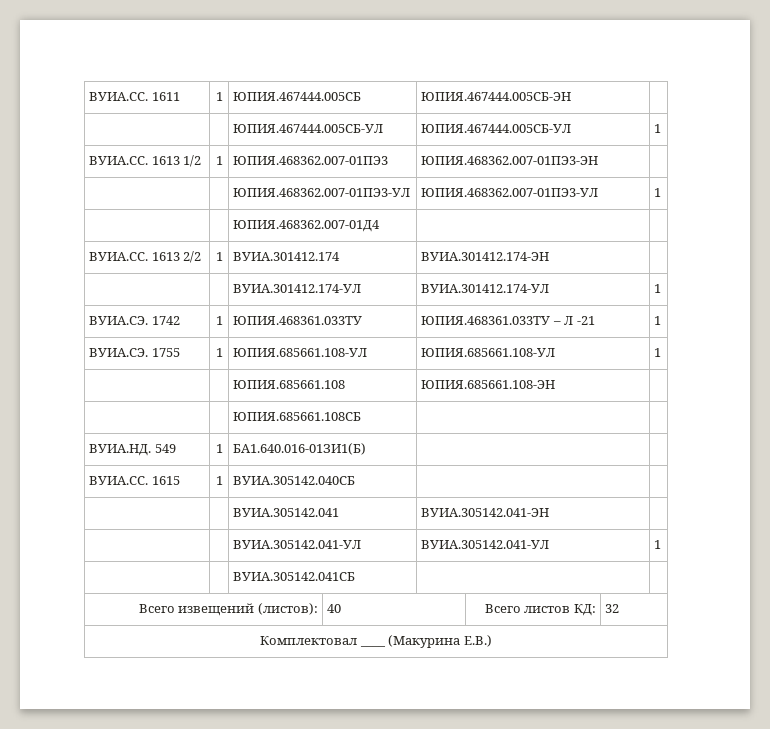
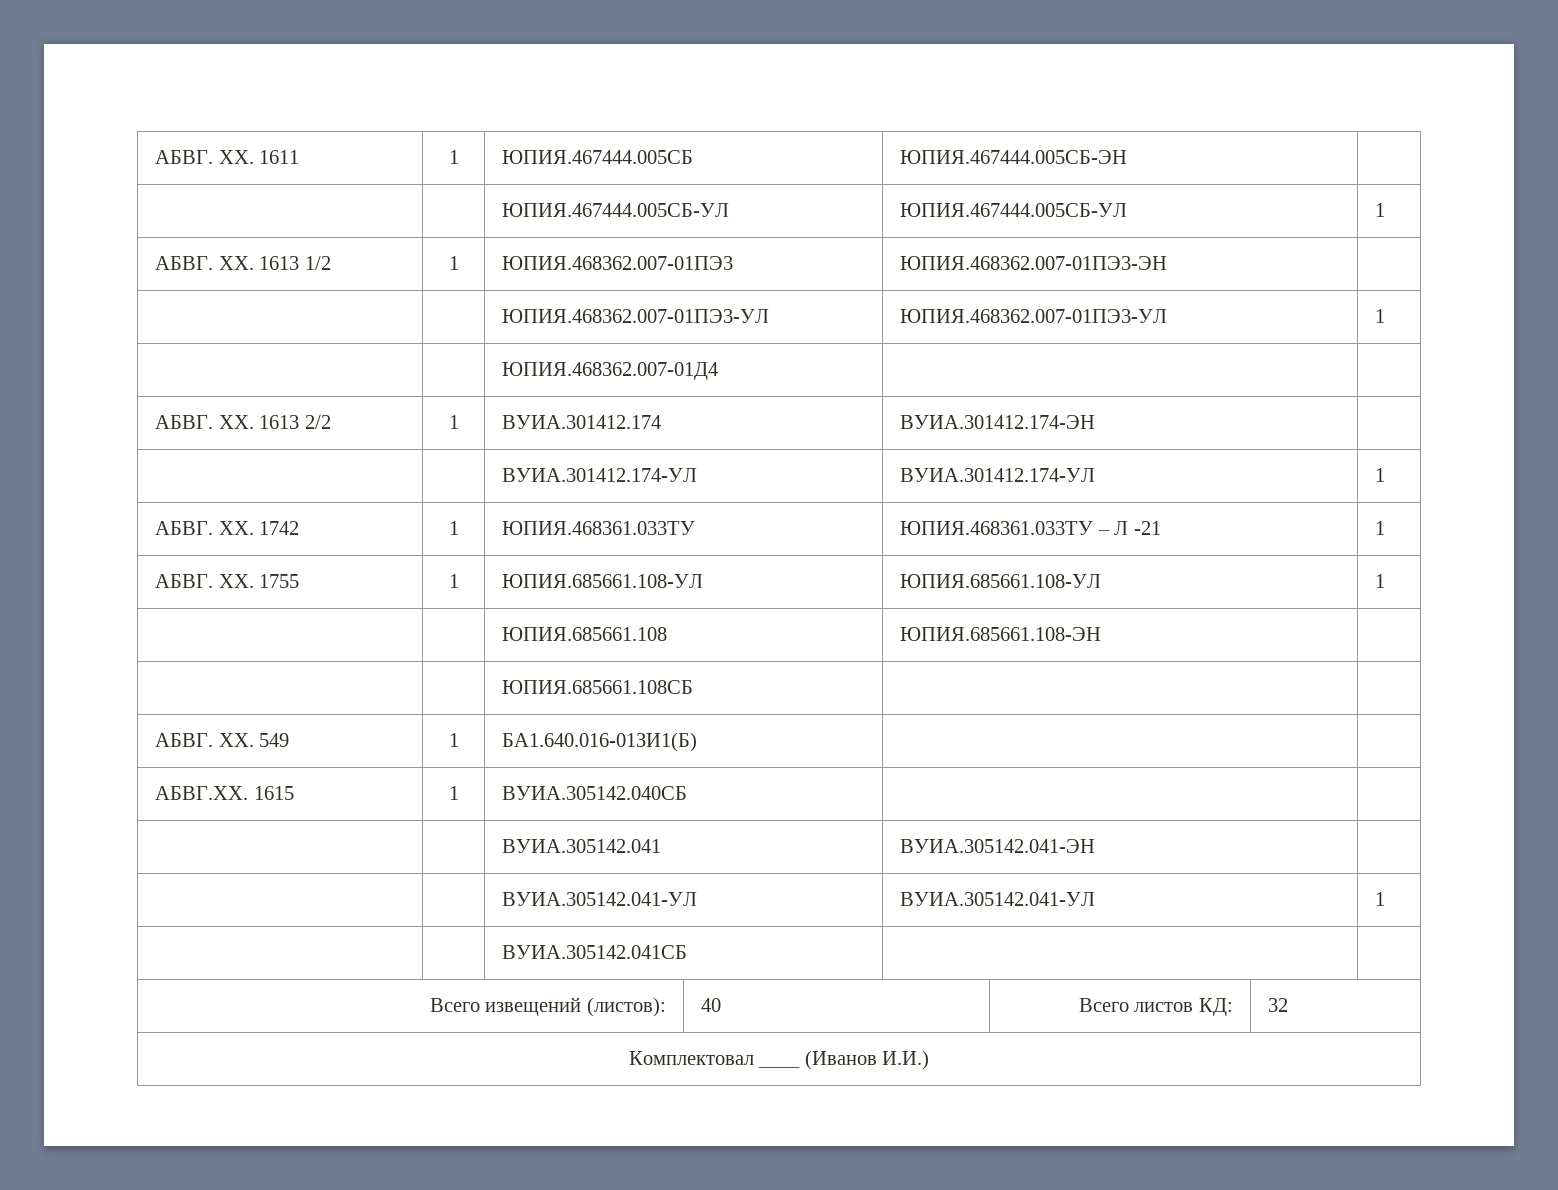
- ВУИА.СС. 1611 | 1 | ЮПИЯ.467444.005СБ | ЮПИЯ.467444.005СБ-ЭН |
+ АБВГ. ХХ. 1611 | 1 | ЮПИЯ.467444.005СБ | ЮПИЯ.467444.005СБ-ЭН |
- ВУИА.СС. 1613 1/2 | 1 | ЮПИЯ.468362.007-01ПЭ3 | ЮПИЯ.468362.007-01ПЭ3-ЭН |
+ АБВГ. ХХ. 1613 1/2 | 1 | ЮПИЯ.468362.007-01ПЭ3 | ЮПИЯ.468362.007-01ПЭ3-ЭН |
- ВУИА.СС. 1613 2/2 | 1 | ВУИА.301412.174 | ВУИА.301412.174-ЭН |
+ АБВГ. ХХ. 1613 2/2 | 1 | ВУИА.301412.174 | ВУИА.301412.174-ЭН |
- ВУИА.СЭ. 1742 | 1 | ЮПИЯ.468361.033ТУ | ЮПИЯ.468361.033ТУ – Л -21 | 1
+ АБВГ. ХХ. 1742 | 1 | ЮПИЯ.468361.033ТУ | ЮПИЯ.468361.033ТУ – Л -21 | 1
- ВУИА.СЭ. 1755 | 1 | ЮПИЯ.685661.108-УЛ | ЮПИЯ.685661.108-УЛ | 1
+ АБВГ. ХХ. 1755 | 1 | ЮПИЯ.685661.108-УЛ | ЮПИЯ.685661.108-УЛ | 1
- ВУИА.НД. 549 | 1 | БА1.640.016-01ЗИ1(Б) | |
+ АБВГ. ХХ. 549 | 1 | БА1.640.016-01ЗИ1(Б) | |
- ВУИА.СС. 1615 | 1 | ВУИА.305142.040СБ | |
+ АБВГ.ХХ. 1615 | 1 | ВУИА.305142.040СБ | |
- Комплектовал ____ (Макурина Е.В.)
+ Комплектовал ____ (Иванов И.И.)

